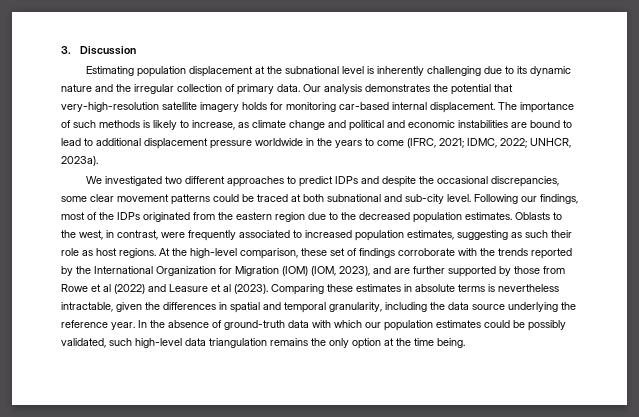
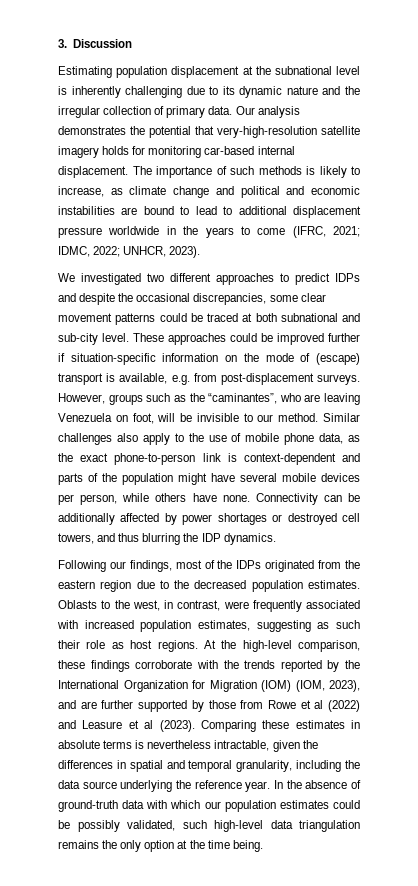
- The importance of such methods is likely to increase, as climate change and political and economic instabilities are bound to lead to additional displacement pressure worldwide in the years to come (IFRC, 2021; IDMC, 2022; UNHCR, 2023a).
+ The importance of such methods is likely to increase, as climate change and political and economic instabilities are bound to lead to additional displacement pressure worldwide in the years to come (IFRC, 2021; IDMC, 2022; UNHCR, 2023).
- We investigated two different approaches to predict IDPs and despite the occasional discrepancies, some clear movement patterns could be traced at both subnational and sub-city level. Following our findings, most of the IDPs originated from the eastern region due to the decreased population estimates.
+ We investigated two different approaches to predict IDPs and despite the occasional discrepancies, some clear movement patterns could be traced at both subnational and sub-city level. These approaches could be improved further if situation-specific information on the mode of (escape) transport is available, e.g. from post-displacement surveys. However, groups such as the “caminantes”, who are leaving Venezuela on foot, will be invisible to our method. Similar challenges also apply to the use of mobile phone data, as the exact phone-to-person link is context-dependent and parts of the population might have several mobile devices per person, while others have none. Connectivity can be additionally affected by power shortages or destroyed cell towers, and thus blurring the IDP dynamics.
+ Following our findings, most of the IDPs originated from the eastern region due to the decreased population estimates.
- Oblasts to the west, in contrast, were frequently associated to increased population estimates, suggesting as such their role as host regions.
+ Oblasts to the west, in contrast, were frequently associated with increased population estimates, suggesting as such their role as host regions.
- At the high-level comparison, these set of findings corroborate with the trends reported by the International Organization for Migration (IOM) (IOM, 2023), and are further supported by those from Rowe et al (2022) and Leasure et al (2023).
+ At the high-level comparison, these findings corroborate with the trends reported by the International Organization for Migration (IOM) (IOM, 2023), and are further supported by those from Rowe et al (2022) and Leasure et al (2023).

